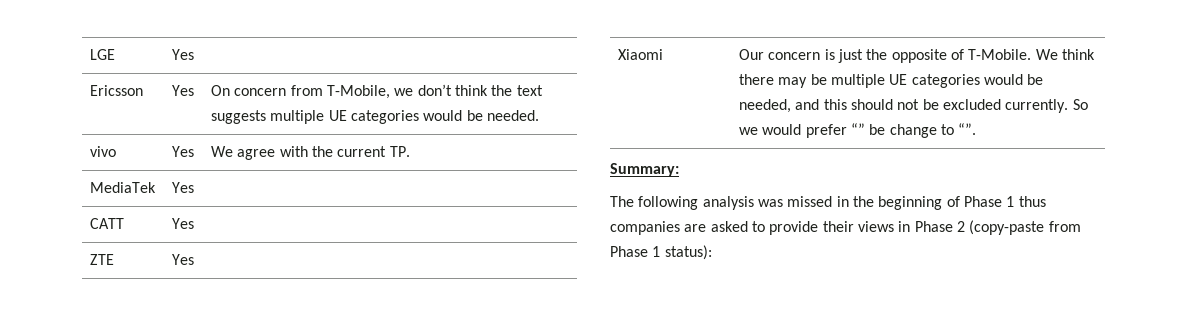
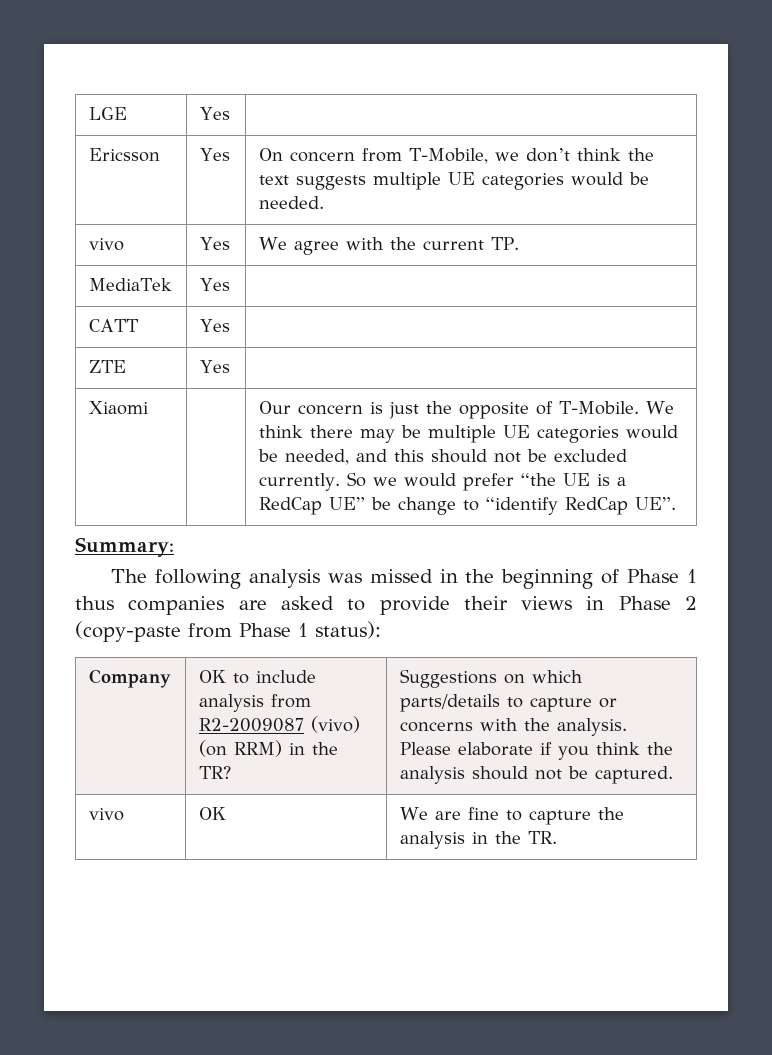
- So we would prefer “” be change to “”.
+ So we would prefer “the UE is a RedCap UE” be change to “identify RedCap UE”.
+ Company | OK to include analysis from R2-2009087 (vivo) (on RRM) in the TR? | Suggestions on which parts/details to capture or concerns with the analysis. Please elaborate if you think the analysis should not be captured.
+ vivo | OK | We are fine to capture the analysis in the TR.

